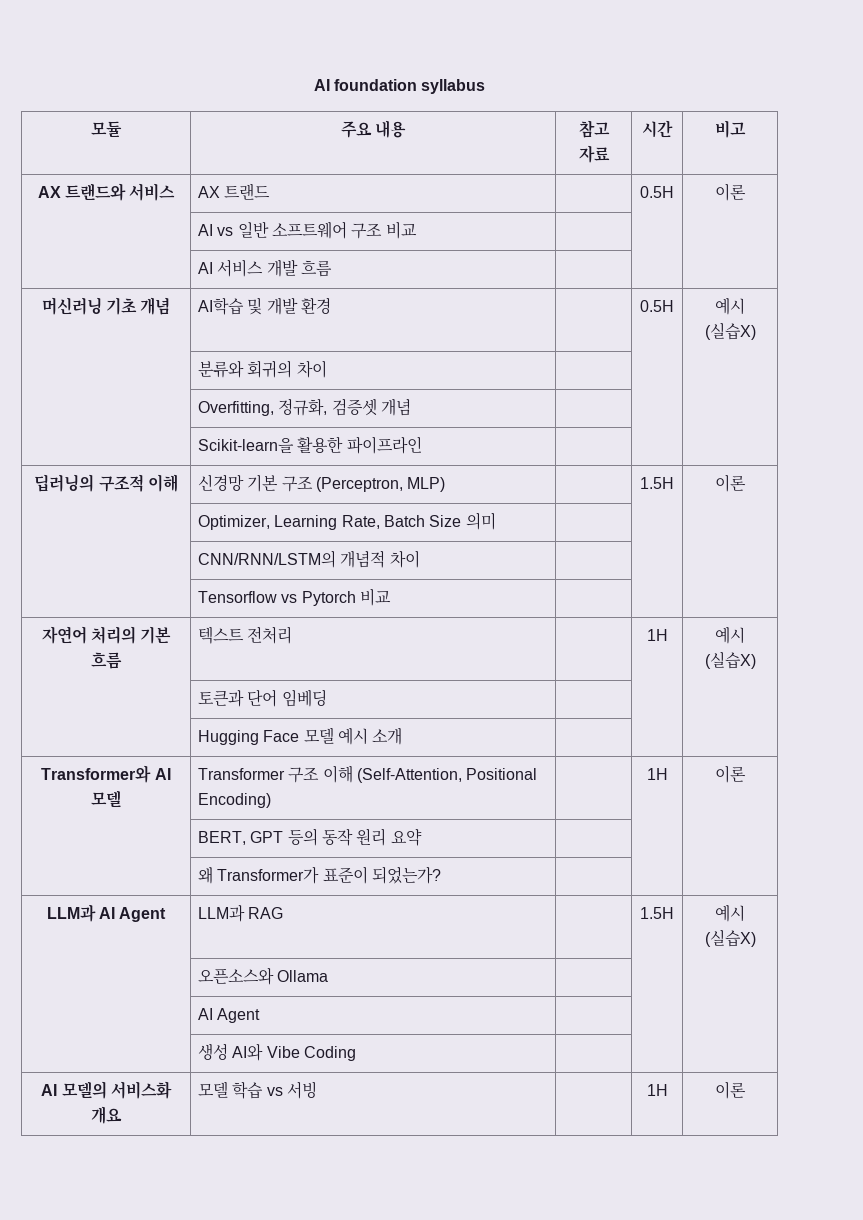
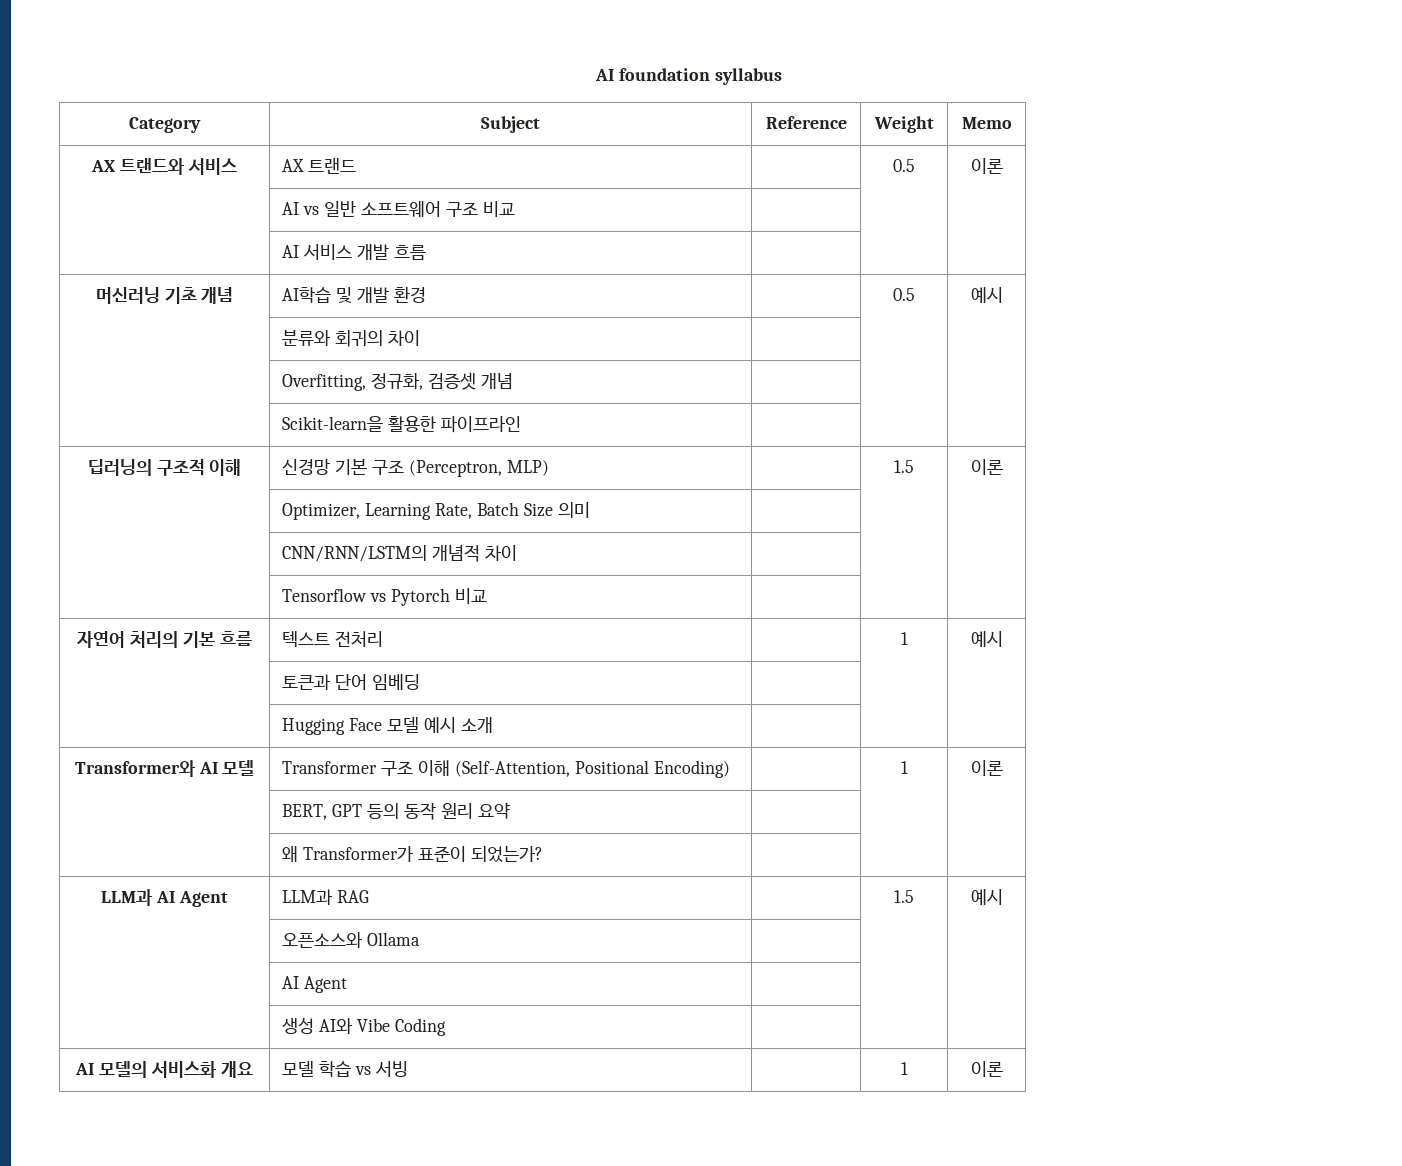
- 모듈 | 주요 내용 | 참고 자료 | 시간 | 비고
+ Category | Subject | Reference | Weight | Memo
- AX 트랜드와 서비스 | AX 트랜드 | | 0.5H | 이론
+ AX 트랜드와 서비스 | AX 트랜드 | | 0.5 | 이론
- 머신러닝 기초 개념 | AI학습 및 개발 환경 | | 0.5H | 예시 (실습X)
+ 머신러닝 기초 개념 | AI학습 및 개발 환경 | | 0.5 | 예시
- 딥러닝의 구조적 이해 | 신경망 기본 구조 (Perceptron, MLP) | | 1.5H | 이론
+ 딥러닝의 구조적 이해 | 신경망 기본 구조 (Perceptron, MLP) | | 1.5 | 이론
- 자연어 처리의 기본 흐름 | 텍스트 전처리 | | 1H | 예시 (실습X)
+ 자연어 처리의 기본 흐름 | 텍스트 전처리 | | 1 | 예시
- Transformer와 AI 모델 | Transformer 구조 이해 (Self-Attention, Positional Encoding) | | 1H | 이론
+ Transformer와 AI 모델 | Transformer 구조 이해 (Self-Attention, Positional Encoding) | | 1 | 이론
- LLM과 AI Agent | LLM과 RAG | | 1.5H | 예시 (실습X)
+ LLM과 AI Agent | LLM과 RAG | | 1.5 | 예시
- AI 모델의 서비스화 개요 | 모델 학습 vs 서빙 | | 1H | 이론
+ AI 모델의 서비스화 개요 | 모델 학습 vs 서빙 | | 1 | 이론

